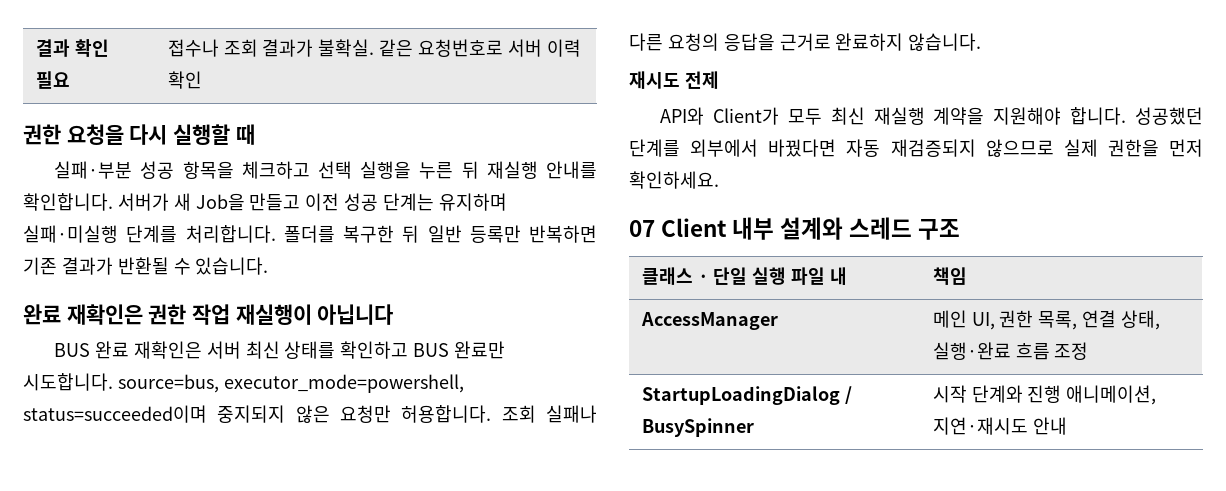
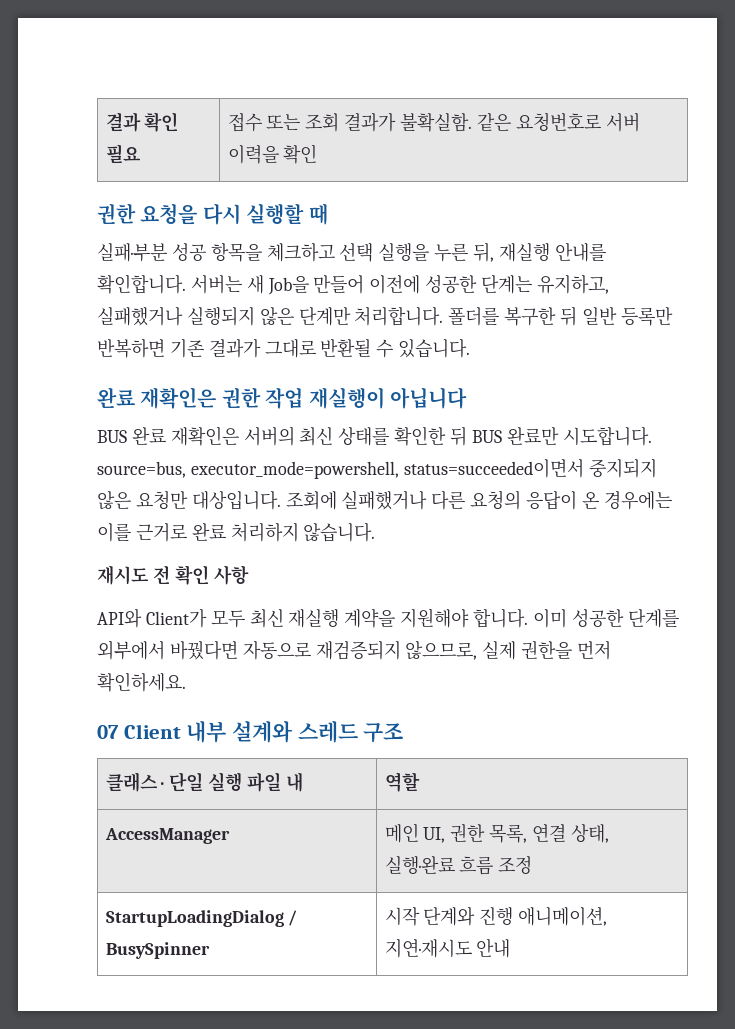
- 결과 확인 필요 | 접수나 조회 결과가 불확실. 같은 요청번호로 서버 이력 확인
+ 결과 확인 필요 | 접수 또는 조회 결과가 불확실함. 같은 요청번호로 서버 이력을 확인
- 실패·부분 성공 항목을 체크하고 선택 실행을 누른 뒤 재실행 안내를 확인합니다.
+ 실패·부분 성공 항목을 체크하고 선택 실행을 누른 뒤, 재실행 안내를 확인합니다.
- 서버가 새 Job을 만들고 이전 성공 단계는 유지하며 실패·미실행 단계를 처리합니다.
+ 서버는 새 Job을 만들어 이전에 성공한 단계는 유지하고, 실패했거나 실행되지 않은 단계만 처리합니다.
- 폴더를 복구한 뒤 일반 등록만 반복하면 기존 결과가 반환될 수 있습니다.
+ 폴더를 복구한 뒤 일반 등록만 반복하면 기존 결과가 그대로 반환될 수 있습니다.
- BUS 완료 재확인은 서버 최신 상태를 확인하고 BUS 완료만 시도합니다. source=bus, executor_mode=powershell, status=succeeded이며 중지되지 않은 요청만 허용합니다. 조회 실패나 다른 요청의 응답을 근거로 완료하지 않습니다.
+ BUS 완료 재확인은 서버의 최신 상태를 확인한 뒤 BUS 완료만 시도합니다. source=bus, executor_mode=powershell, status=succeeded이면서 중지되지 않은 요청만 대상입니다. 조회에 실패했거나 다른 요청의 응답이 온 경우에는 이를 근거로 완료 처리하지 않습니다.
- 재시도 전제
+ 재시도 전 확인 사항
- 성공했던 단계를 외부에서 바꿨다면 자동 재검증되지 않으므로 실제 권한을 먼저 확인하세요.
+ 이미 성공한 단계를 외부에서 바꿨다면 자동으로 재검증되지 않으므로, 실제 권한을 먼저 확인하세요.
- 클래스 · 단일 실행 파일 내 | 책임
+ 클래스 · 단일 실행 파일 내 | 역할

